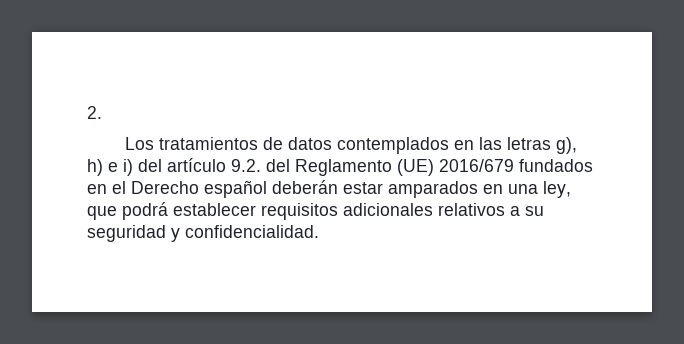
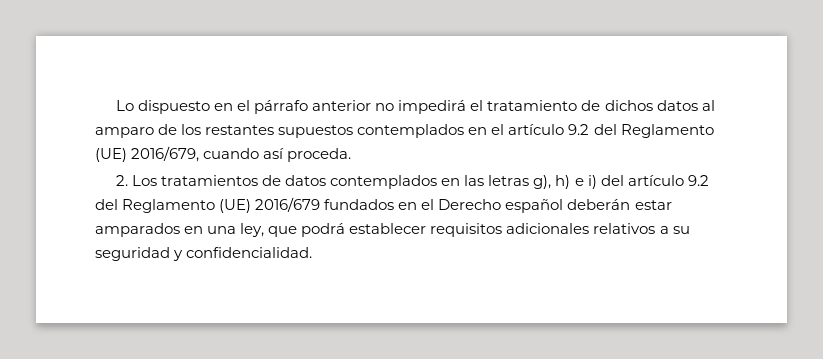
+ Lo dispuesto en el párrafo anterior no impedirá el tratamiento de dichos datos al amparo de los restantes supuestos contemplados en el artículo 9.2 del Reglamento (UE) 2016/679, cuando así proceda.
- 2.
- Los tratamientos de datos contemplados en las letras g), h) e i) del artículo 9.2. del Reglamento (UE) 2016/679 fundados en el Derecho español deberán estar amparados en una ley, que podrá establecer requisitos adicionales relativos a su seguridad y confidencialidad.
+ 2. Los tratamientos de datos contemplados en las letras g), h) e i) del artículo 9.2 del Reglamento (UE) 2016/679 fundados en el Derecho español deberán estar amparados en una ley, que podrá establecer requisitos adicionales relativos a su seguridad y confidencialidad.

